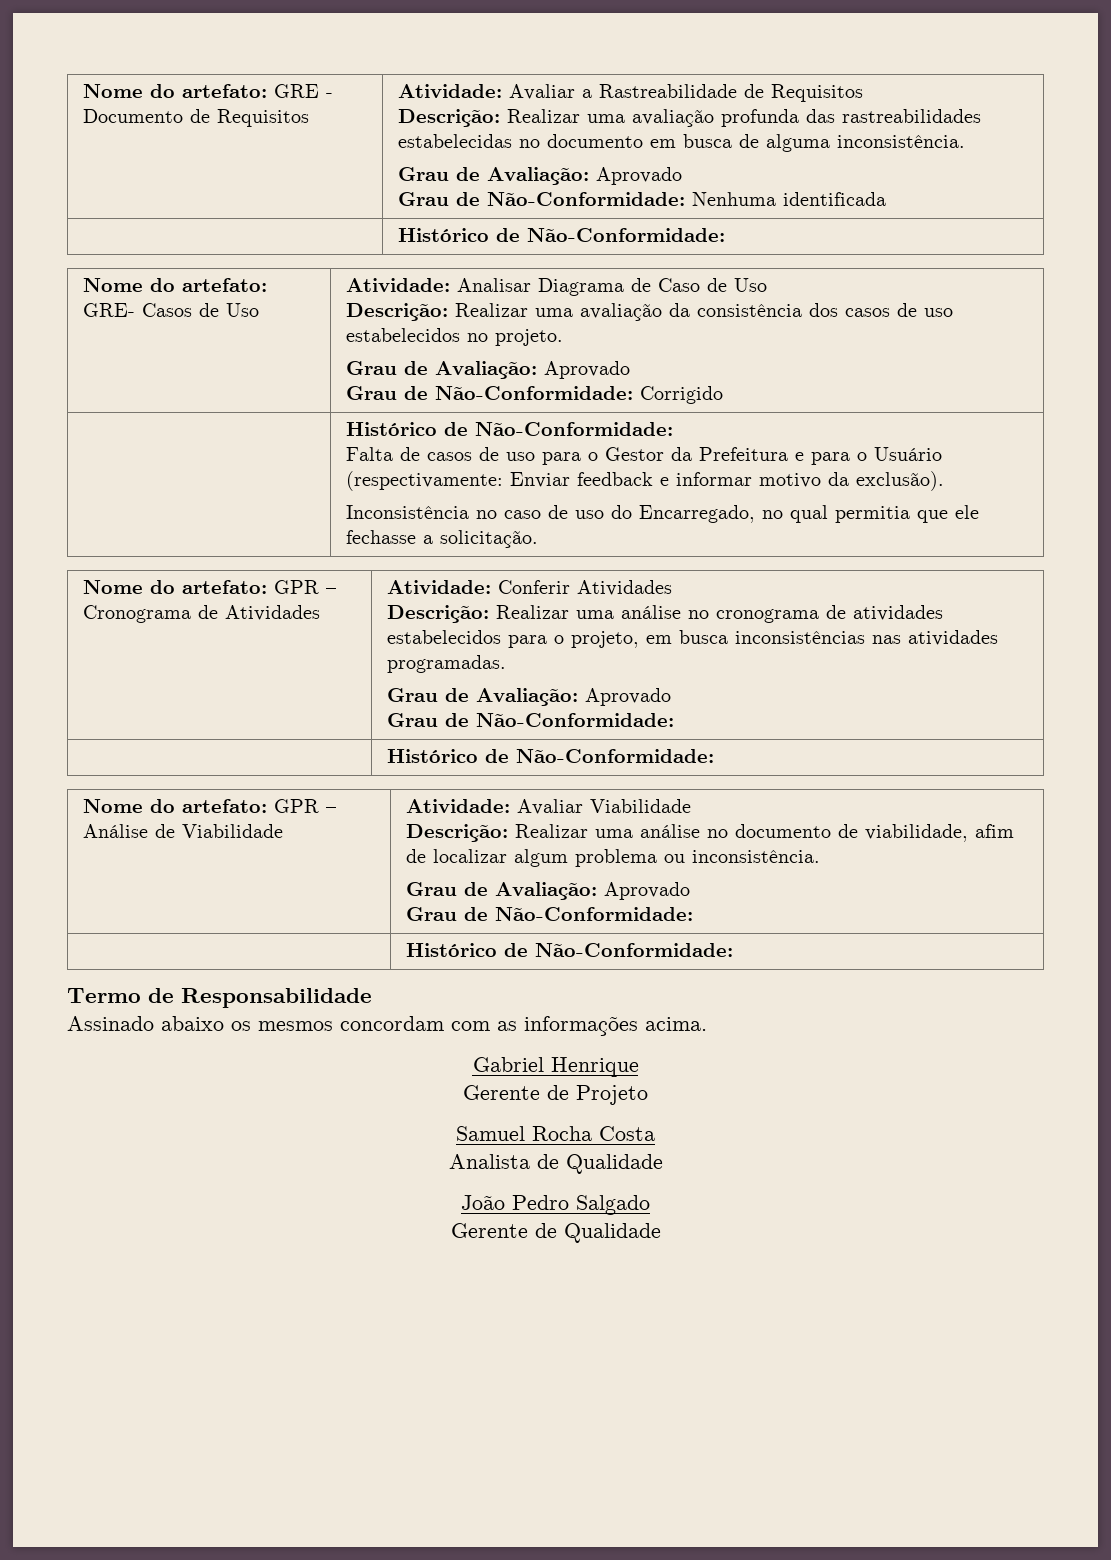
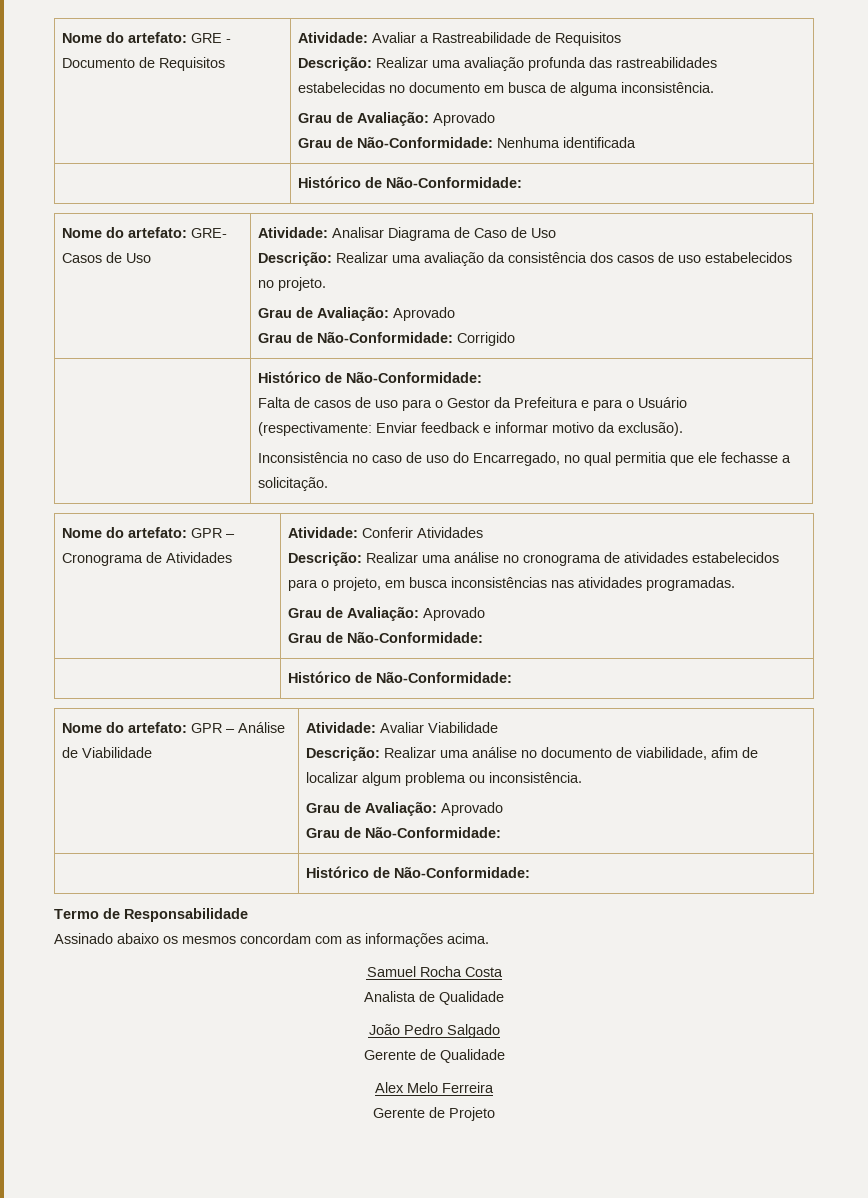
- Gabriel Henrique
- Gerente de Projeto
+ Alex Melo Ferreira
+ Gerente de Projeto

